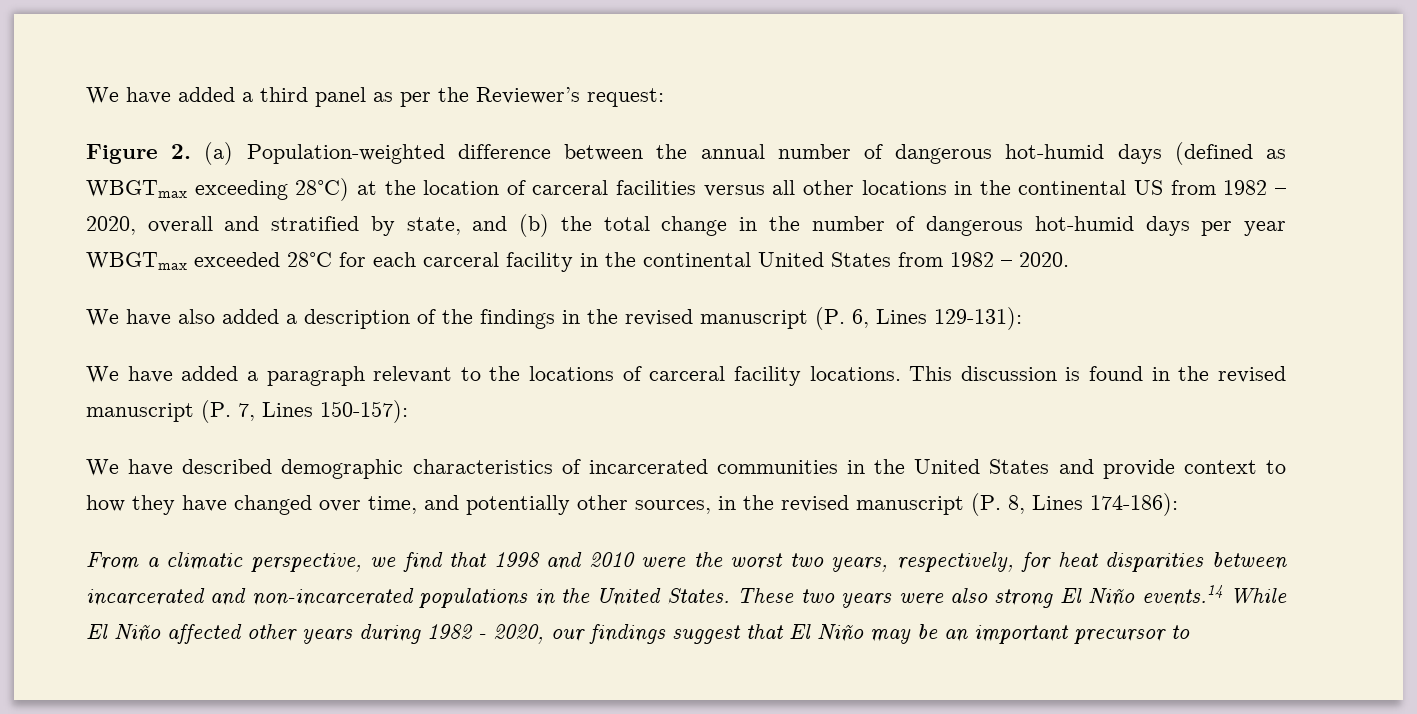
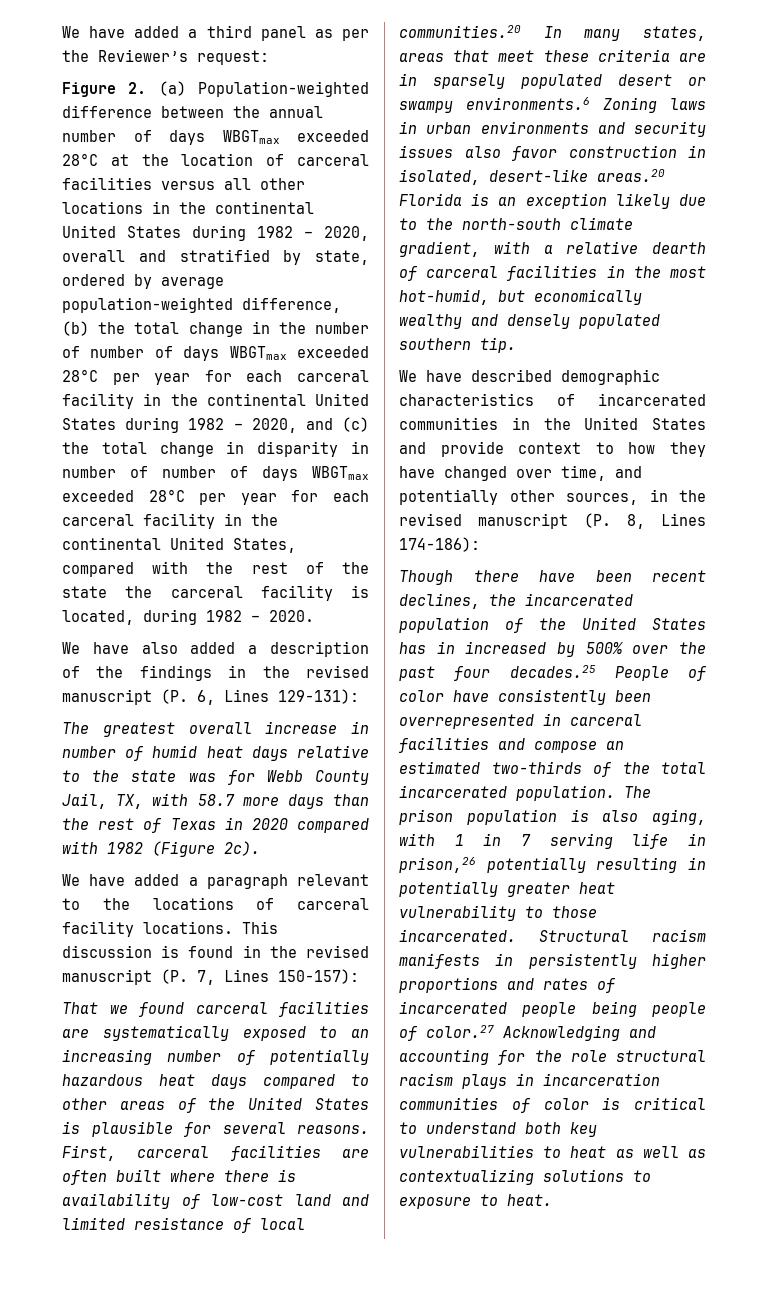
- Figure 2. (a) Population-weighted difference between the annual number of dangerous hot-humid days (defined as WBGTmax exceeding 28°C) at the location of carceral facilities versus all other locations in the continental US from 1982 – 2020, overall and stratified by state, and (b) the total change in the number of dangerous hot-humid days per year WBGTmax exceeded 28°C for each carceral facility in the continental United States from 1982 – 2020.
+ Figure 2. (a) Population-weighted difference between the annual number of days WBGTmax exceeded 28°C at the location of carceral facilities versus all other locations in the continental United States during 1982 – 2020, overall and stratified by state, ordered by average population-weighted difference, (b) the total change in the number of number of days WBGTmax exceeded 28°C per year for each carceral facility in the continental United States during 1982 – 2020, and (c) the total change in disparity in number of number of days WBGTmax exceeded 28°C per year for each carceral facility in the continental United States, compared with the rest of the state the carceral facility is located, during 1982 – 2020.
+ The greatest overall increase in number of humid heat days relative to the state was for Webb County Jail, TX, with 58.7 more days than the rest of Texas in 2020 compared with 1982 (Figure 2c).
+ That we found carceral facilities are systematically exposed to an increasing number of potentially hazardous heat days compared to other areas of the United States is plausible for several reasons. First, carceral facilities are often built where there is availability of low-cost land and limited resistance of local communities.20 In many states, areas that meet these criteria are in sparsely populated desert or swampy environments.6 Zoning laws in urban environments and security issues also favor construction in isolated, desert-like areas.20 Florida is an exception likely due to the north-south climate gradient, with a relative dearth of carceral facilities in the most hot-humid, but economically wealthy and densely populated southern tip.
- From a climatic perspective, we find that 1998 and 2010 were the worst two years, respectively, for heat disparities between incarcerated and non-incarcerated populations in the United States. These two years were also strong El Niño events.14 While El Niño affected other years during 1982 - 2020, our findings suggest that El Niño may be an important precursor to
+ Though there have been recent declines, the incarcerated population of the United States has in increased by 500% over the past four decades.25 People of color have consistently been overrepresented in carceral facilities and compose an estimated two-thirds of the total incarcerated population. The prison population is also aging, with 1 in 7 serving life in prison,26 potentially resulting in potentially greater heat vulnerability to those incarcerated. Structural racism manifests in persistently higher proportions and rates of incarcerated people being people of color.27 Acknowledging and accounting for the role structural racism plays in incarceration communities of color is critical to understand both key vulnerabilities to heat as well as contextualizing solutions to exposure to heat.

